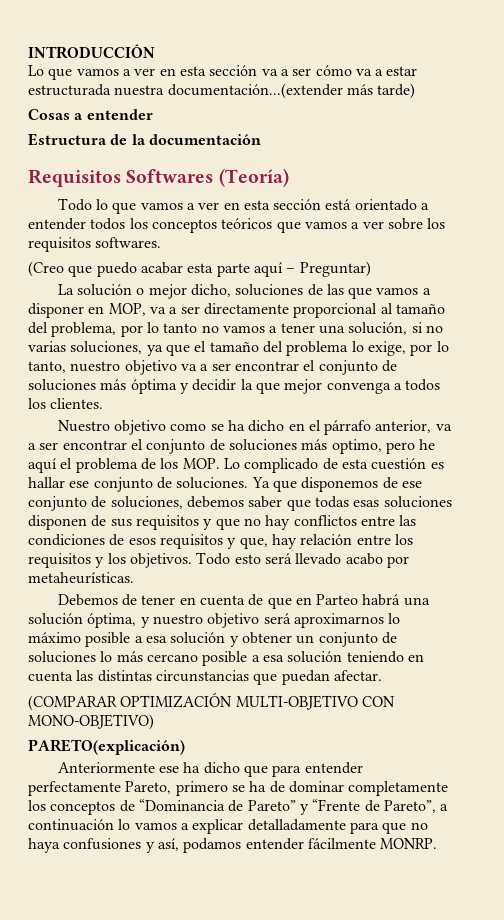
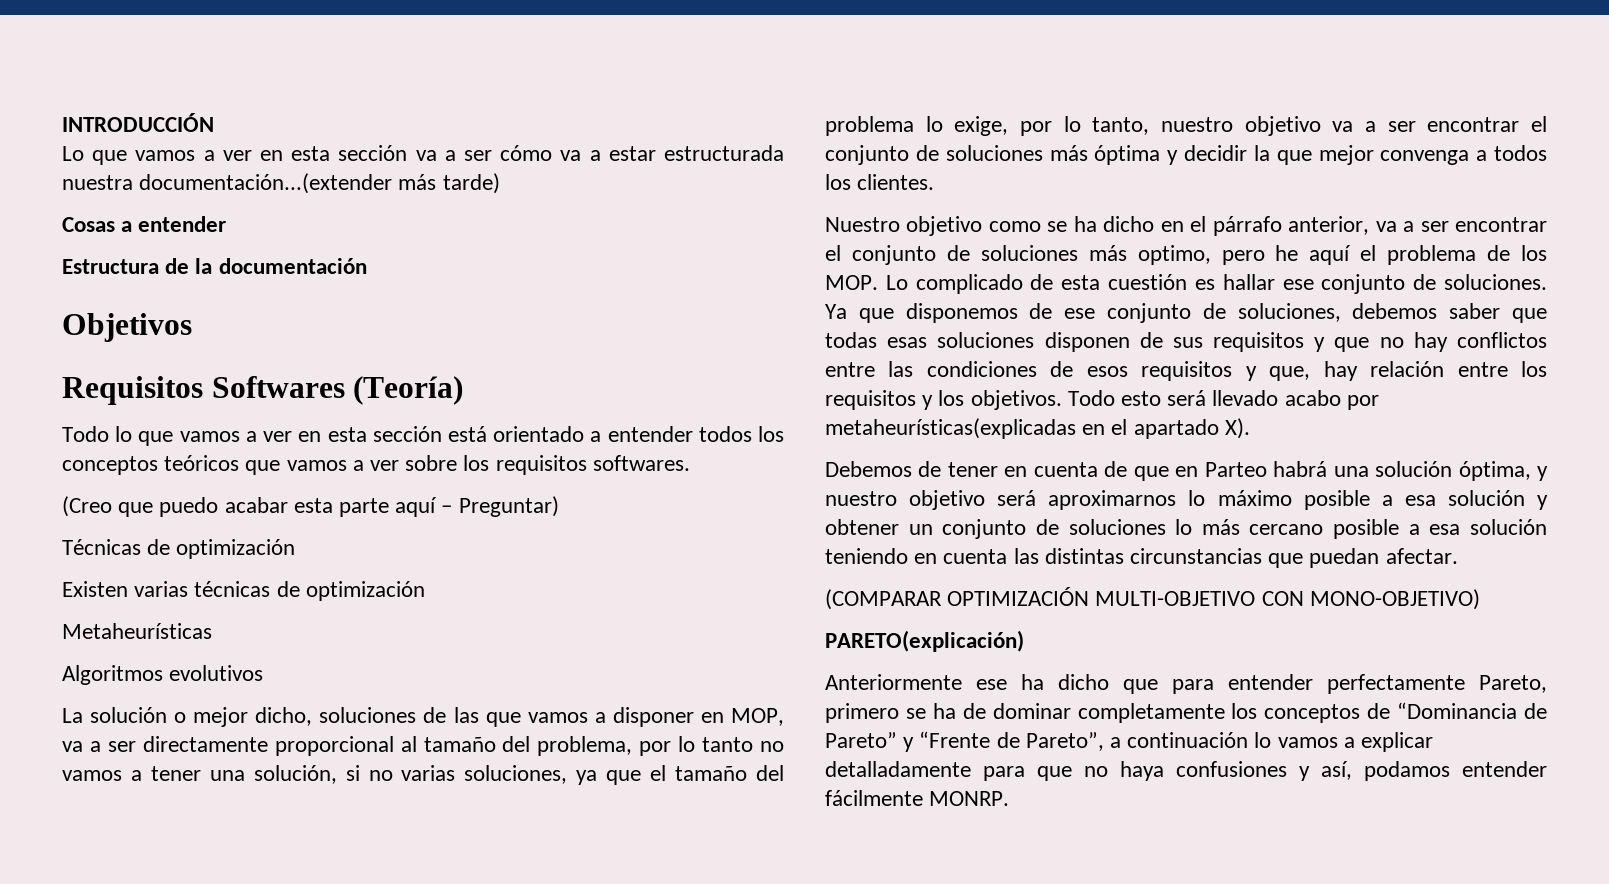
+ Objetivos
+ Técnicas de optimización
+ Existen varias técnicas de optimización
+ Metaheurísticas
+ Algoritmos evolutivos
- Todo esto será llevado acabo por metaheurísticas.
+ Todo esto será llevado acabo por metaheurísticas(explicadas en el apartado X).

